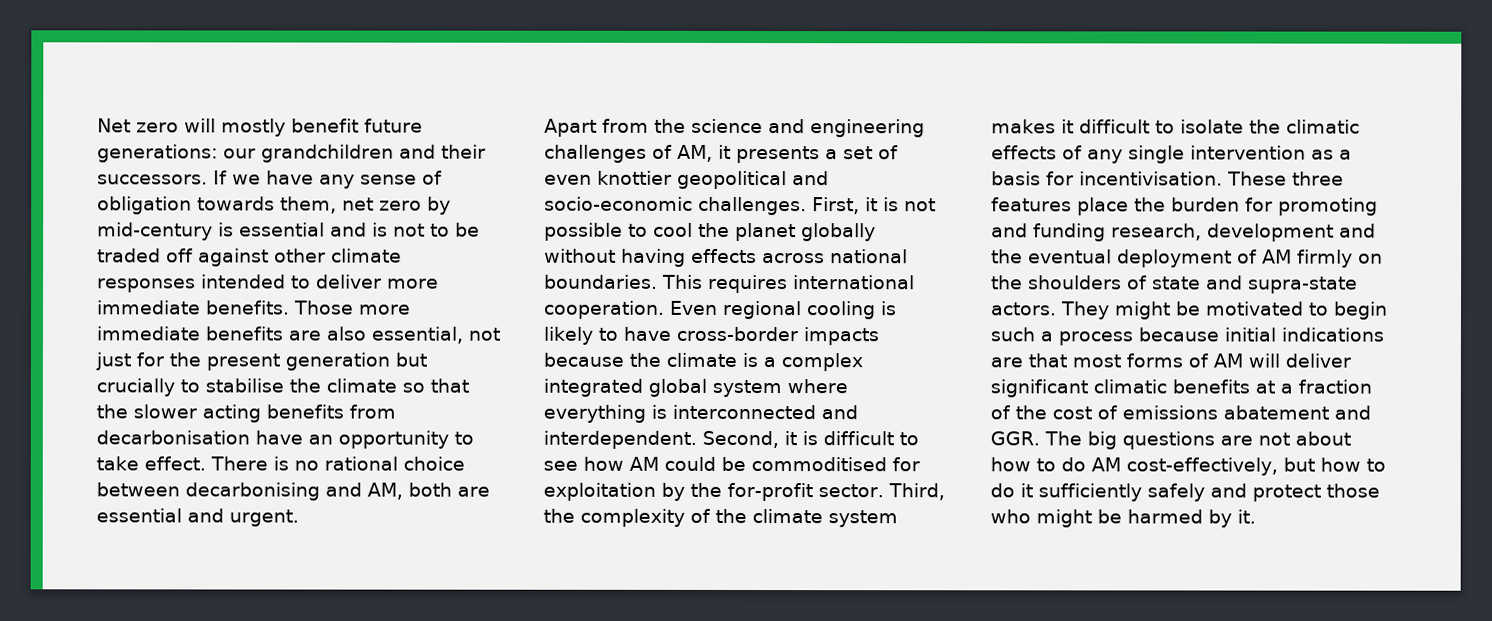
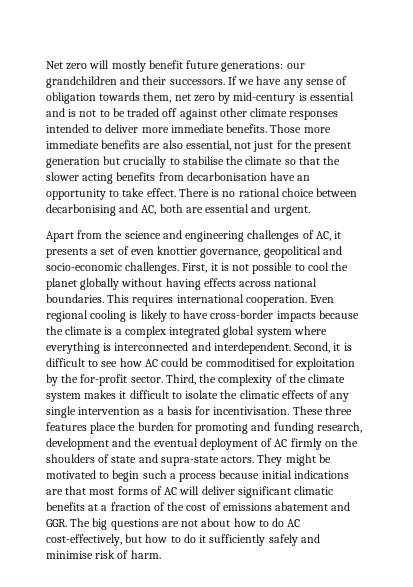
- There is no rational choice between decarbonising and AM, both are essential and urgent.
+ There is no rational choice between decarbonising and AC, both are essential and urgent.
- Apart from the science and engineering challenges of AM, it presents a set of even knottier geopolitical and socio-economic challenges.
+ Apart from the science and engineering challenges of AC, it presents a set of even knottier governance, geopolitical and socio-economic challenges.
- Second, it is difficult to see how AM could be commoditised for exploitation by the for-profit sector.
+ Second, it is difficult to see how AC could be commoditised for exploitation by the for-profit sector.
- These three features place the burden for promoting and funding research, development and the eventual deployment of AM firmly on the shoulders of state and supra-state actors.
+ These three features place the burden for promoting and funding research, development and the eventual deployment of AC firmly on the shoulders of state and supra-state actors.
- They might be motivated to begin such a process because initial indications are that most forms of AM will deliver significant climatic benefits at a fraction of the cost of emissions abatement and GGR. The big questions are not about how to do AM cost-effectively, but how to do it sufficiently safely and protect those who might be harmed by it.
+ They might be motivated to begin such a process because initial indications are that most forms of AC will deliver significant climatic benefits at a fraction of the cost of emissions abatement and GGR. The big questions are not about how to do AC cost-effectively, but how to do it sufficiently safely and minimise risk of harm.

